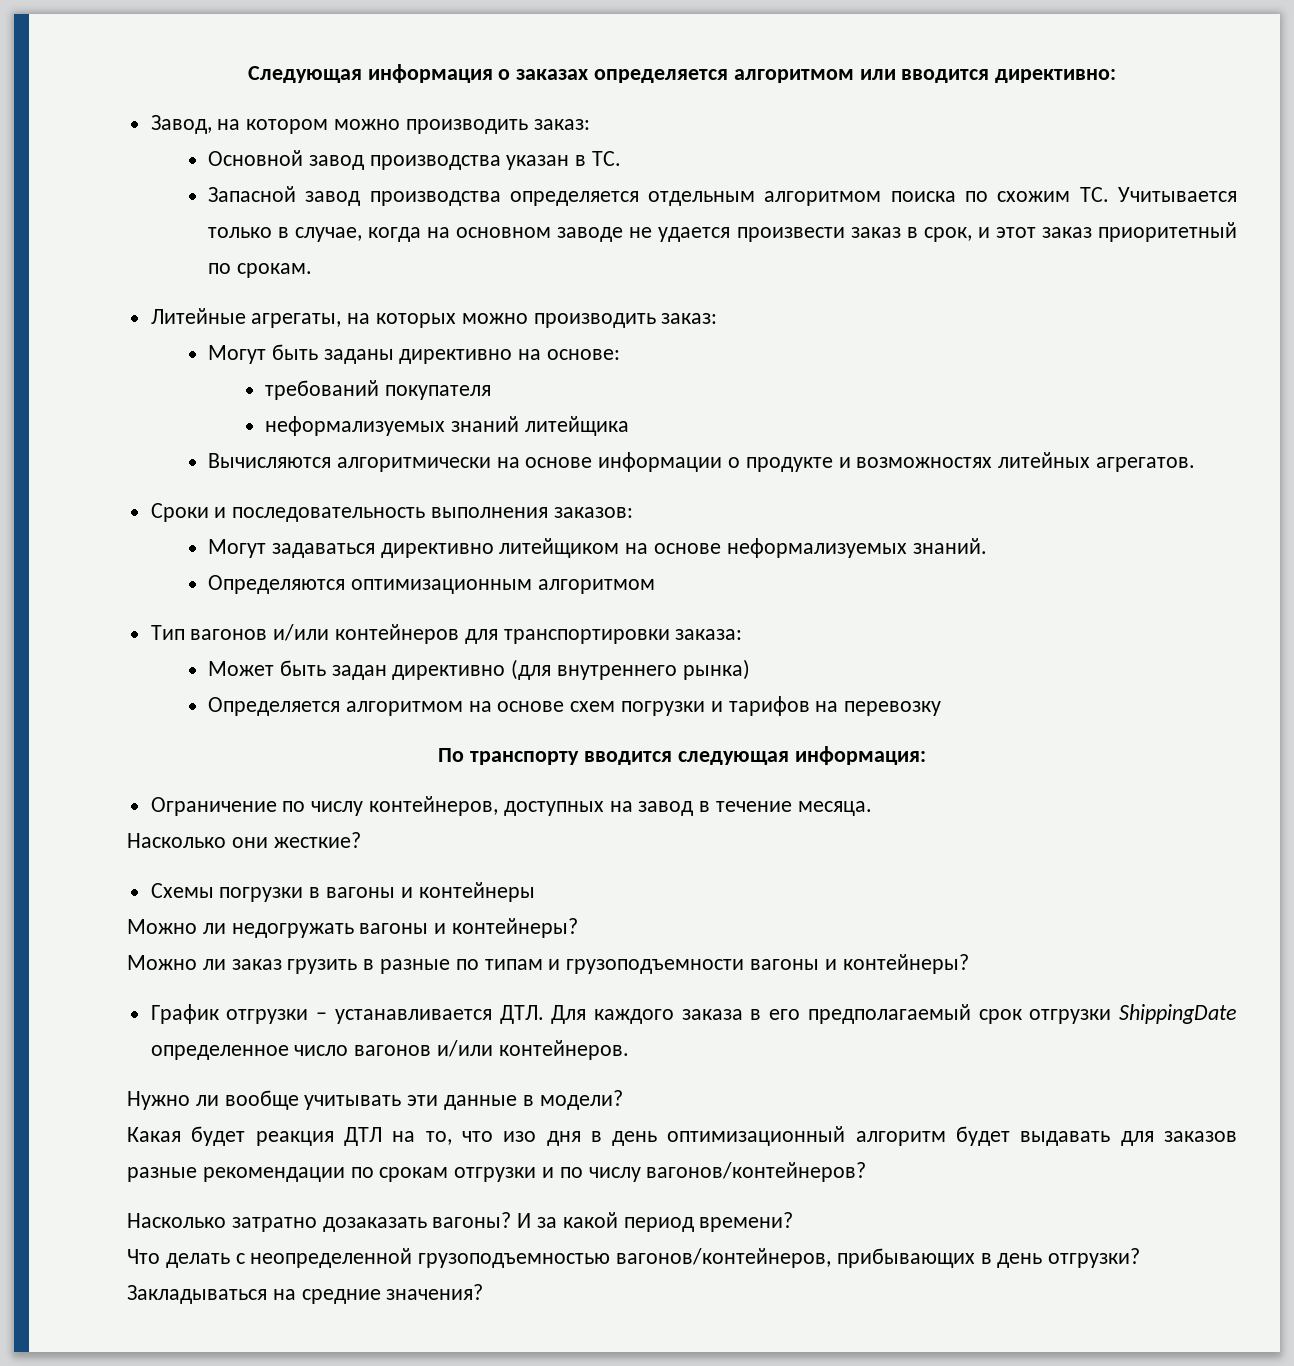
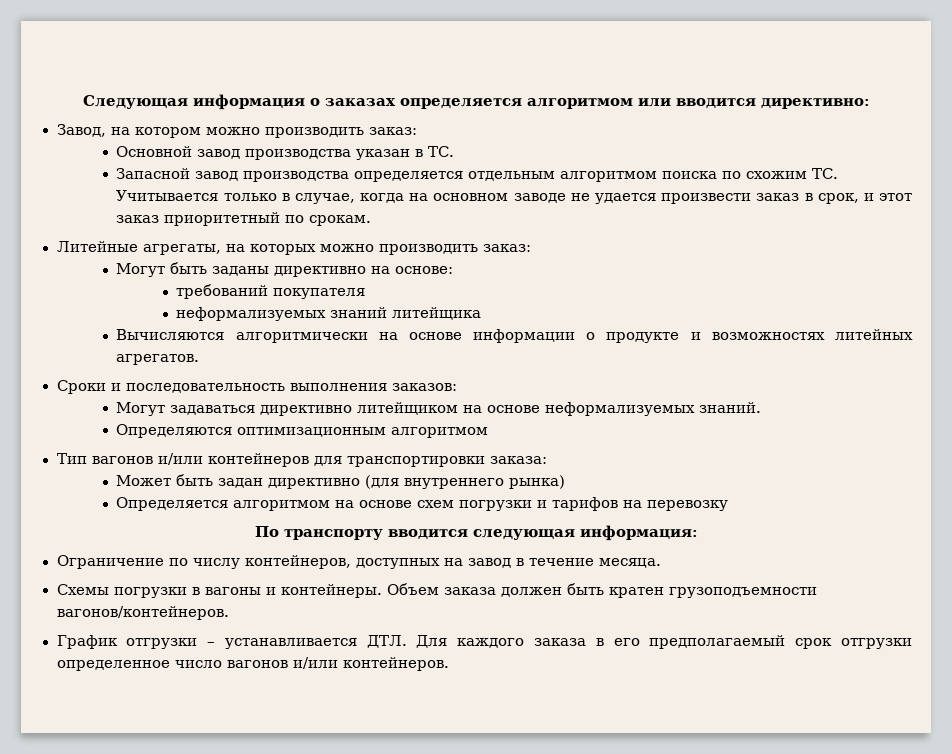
- Насколько они жесткие?
- Схемы погрузки в вагоны и контейнеры
- Можно ли недогружать вагоны и контейнеры?
- Можно ли заказ грузить в разные по типам и грузоподъемности вагоны и контейнеры?
+ Схемы погрузки в вагоны и контейнеры. Объем заказа должен быть кратен грузоподъемности вагонов/контейнеров.
- График отгрузки – устанавливается ДТЛ. Для каждого заказа в его предполагаемый срок отгрузки ShippingDate определенное число вагонов и/или контейнеров.
+ График отгрузки – устанавливается ДТЛ. Для каждого заказа в его предполагаемый срок отгрузки определенное число вагонов и/или контейнеров.
- Нужно ли вообще учитывать эти данные в модели?
- Какая будет реакция ДТЛ на то, что изо дня в день оптимизационный алгоритм будет выдавать для заказов разные рекомендации по срокам отгрузки и по числу вагонов/контейнеров?
- Насколько затратно дозаказать вагоны? И за какой период времени?
- Что делать с неопределенной грузоподъемностью вагонов/контейнеров, прибывающих в день отгрузки? Закладываться на средние значения?

